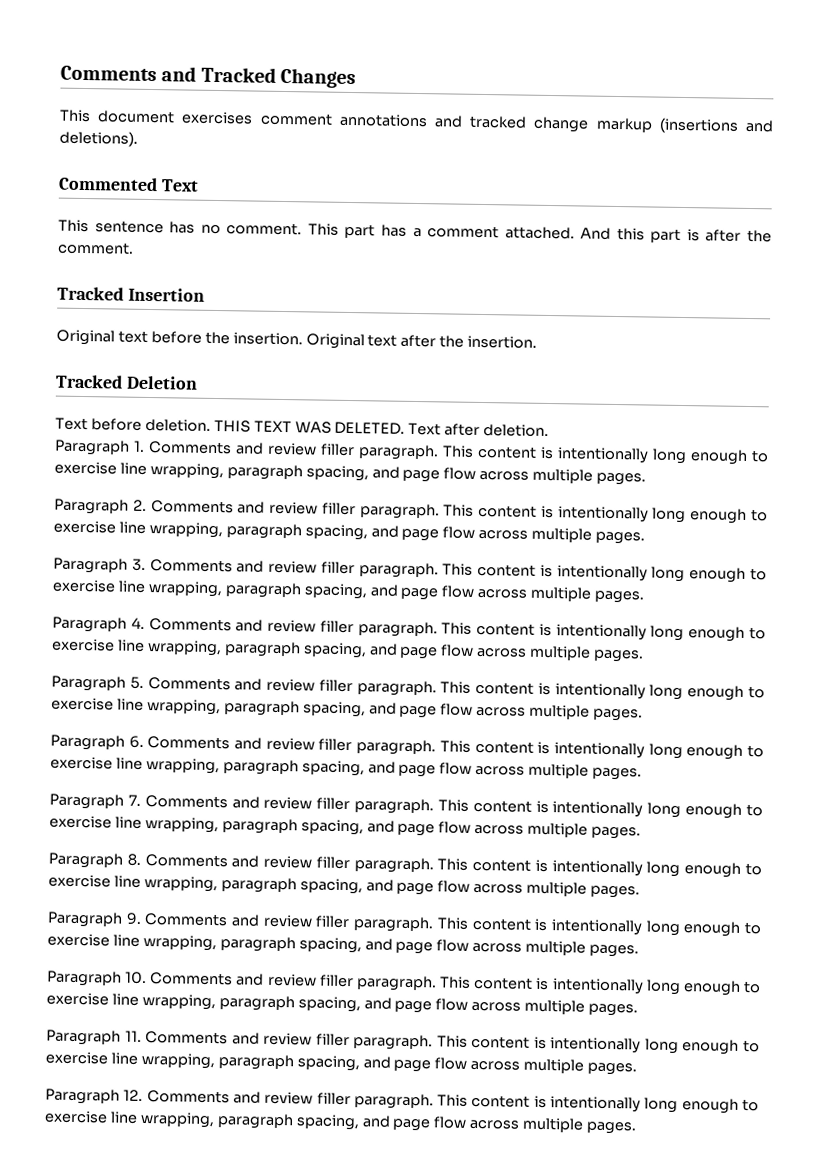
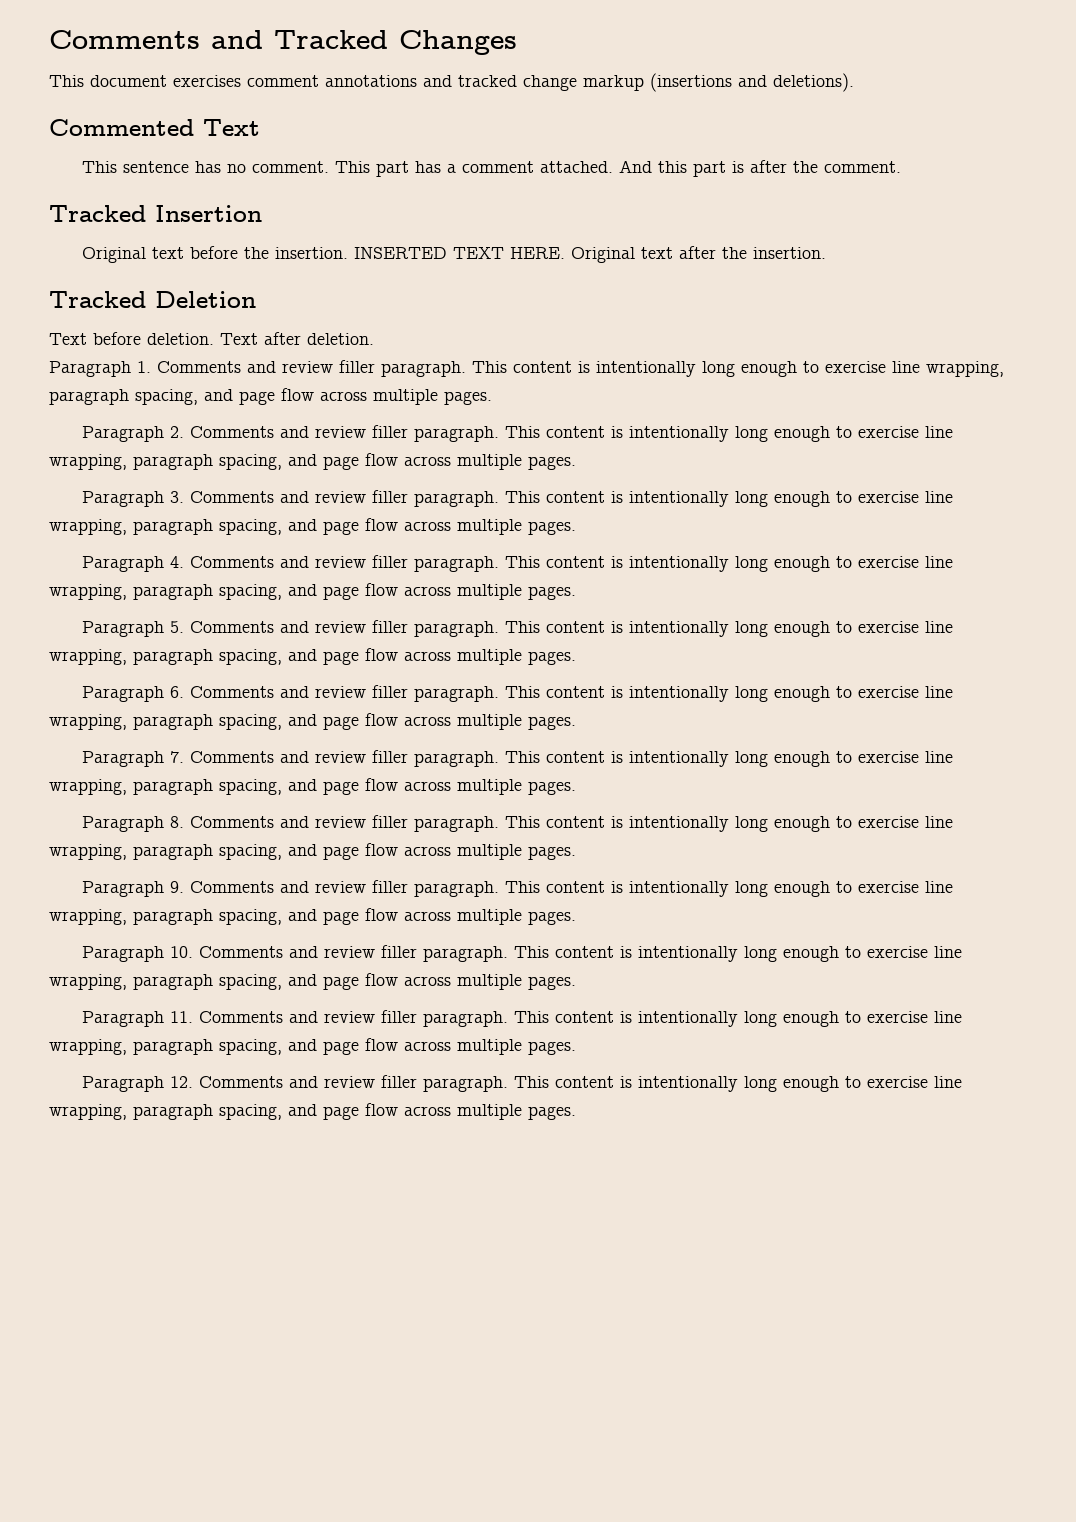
+ INSERTED TEXT HERE.
- THIS TEXT WAS DELETED.

